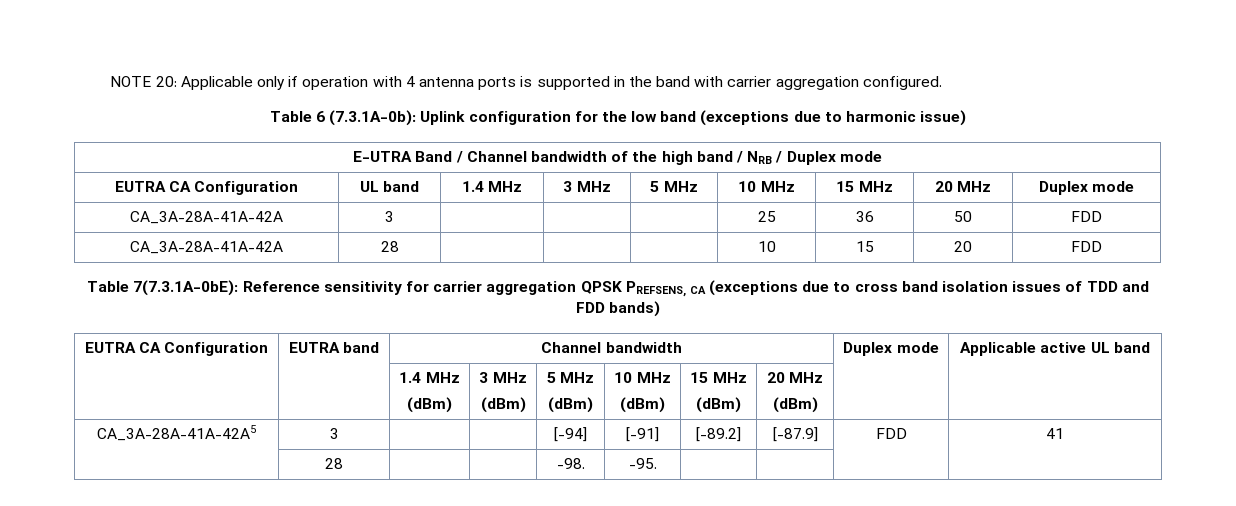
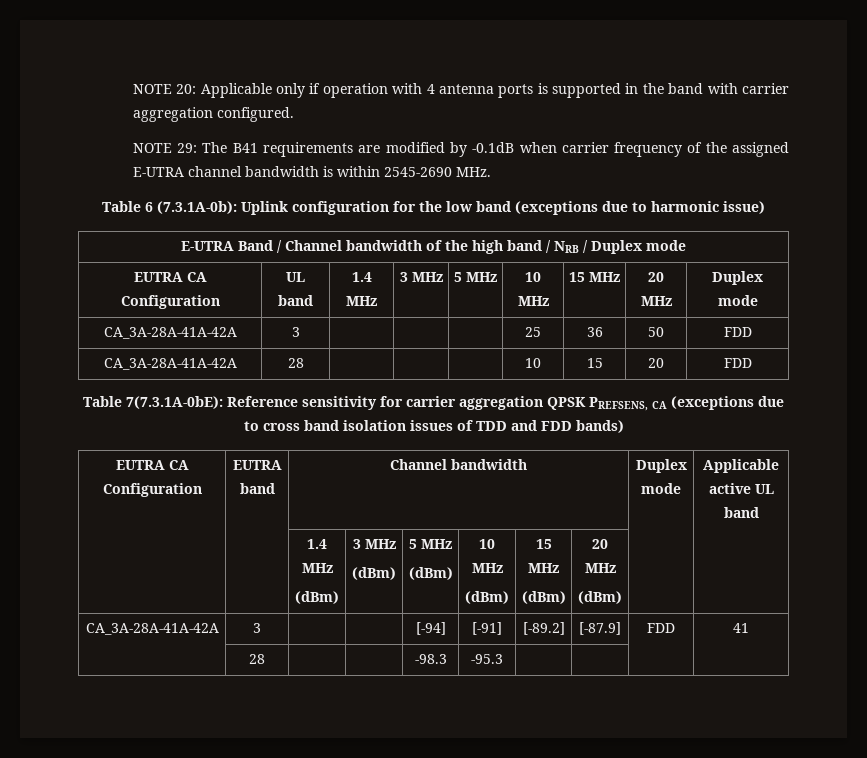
+ NOTE 29: The B41 requirements are modified by -0.1dB when carrier frequency of the assigned E-UTRA channel bandwidth is within 2545-2690 MHz.
- CA_3A-28A-41A-42A5 | 3 | | | [-94] | [-91] | [-89.2] | [-87.9] | FDD | 41
+ CA_3A-28A-41A-42A | 3 | | | [-94] | [-91] | [-89.2] | [-87.9] | FDD | 41
- | 28 | | | -98. | -95. | | | |
+ | 28 | | | -98.3 | -95.3 | | | |

